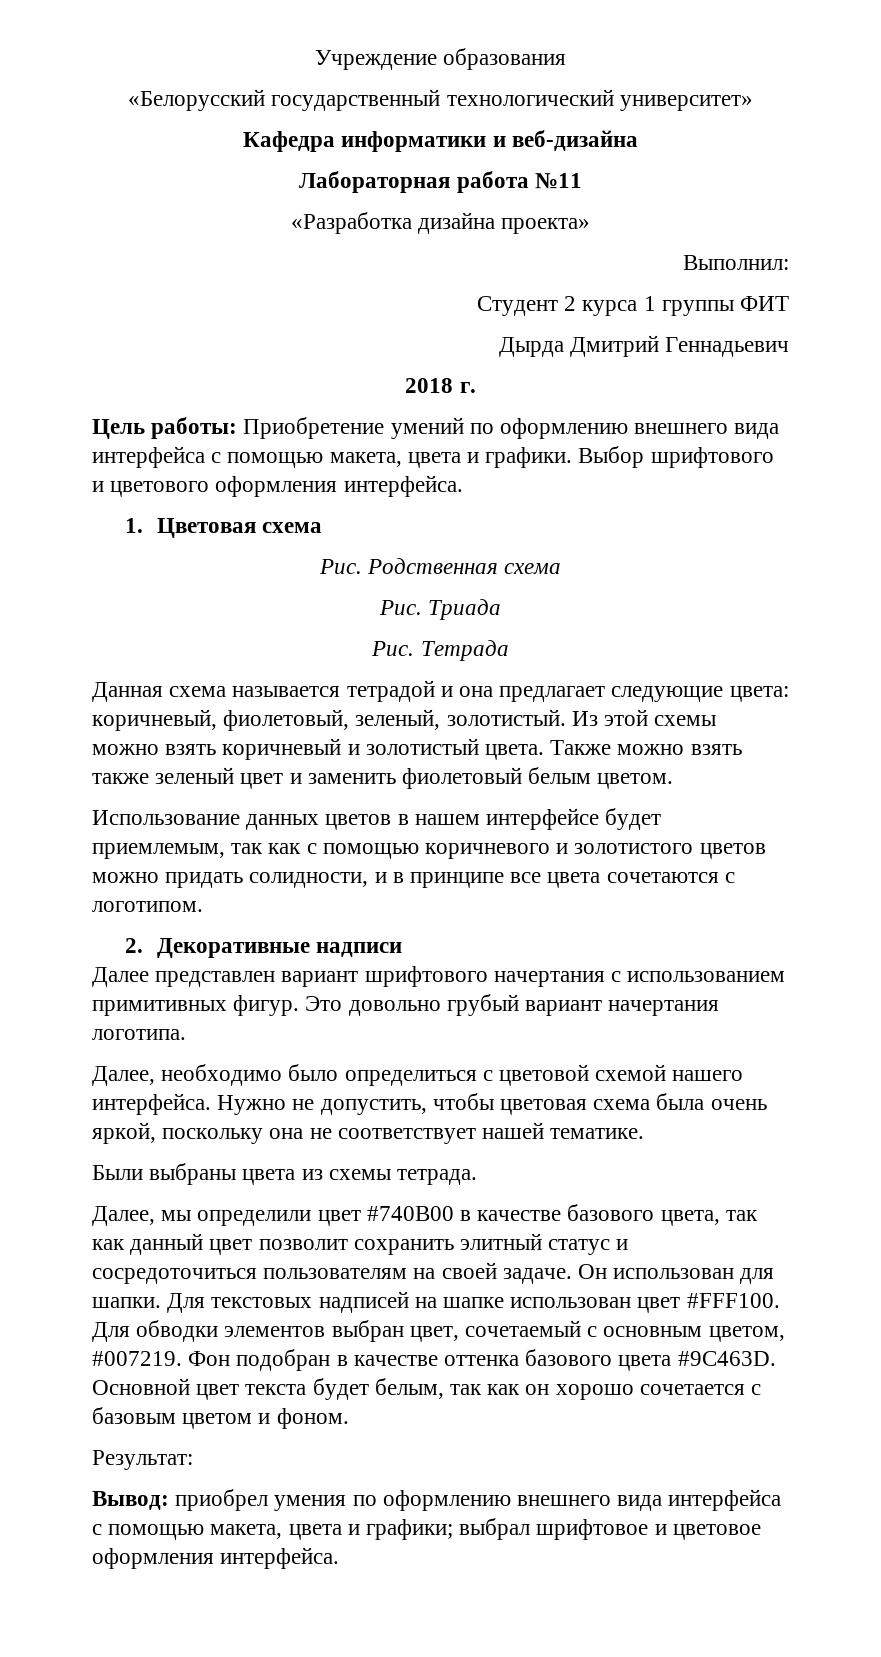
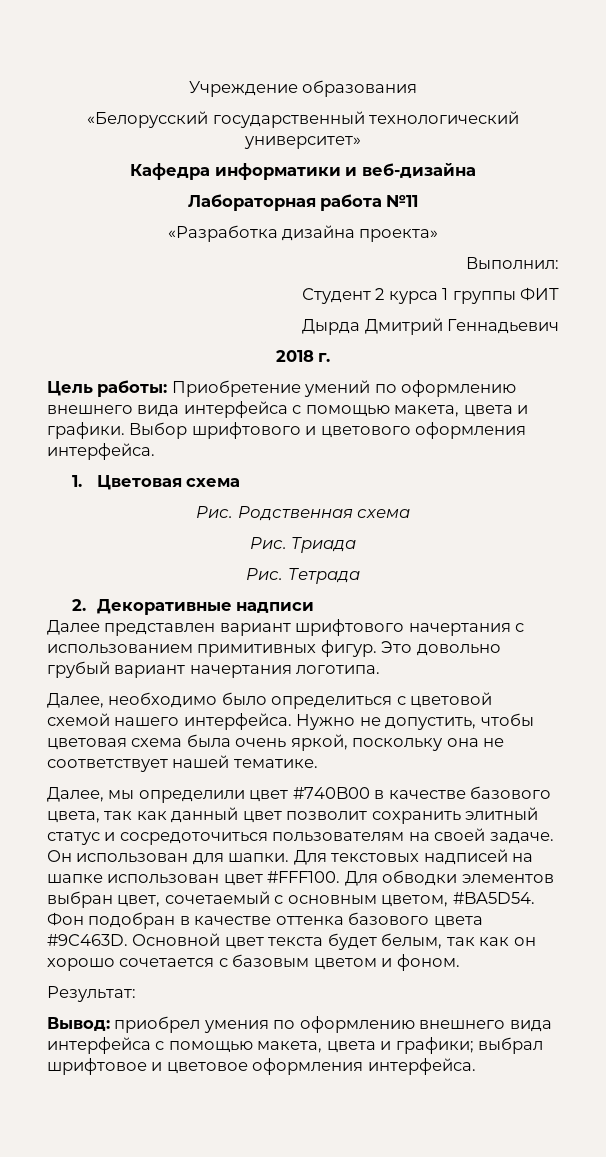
- Данная схема называется тетрадой и она предлагает следующие цвета: коричневый, фиолетовый, зеленый, золотистый. Из этой схемы можно взять коричневый и золотистый цвета. Также можно взять также зеленый цвет и заменить фиолетовый белым цветом.
- Использование данных цветов в нашем интерфейсе будет приемлемым, так как с помощью коричневого и золотистого цветов можно придать солидности, и в принципе все цвета сочетаются с логотипом.
- Были выбраны цвета из схемы тетрада.
- Для обводки элементов выбран цвет, сочетаемый с основным цветом, #007219.
+ Для обводки элементов выбран цвет, сочетаемый с основным цветом, #BA5D54.

